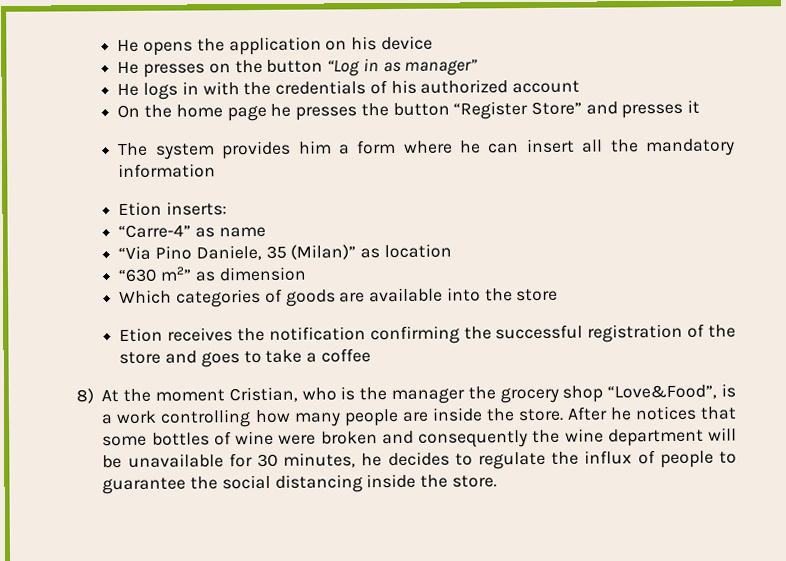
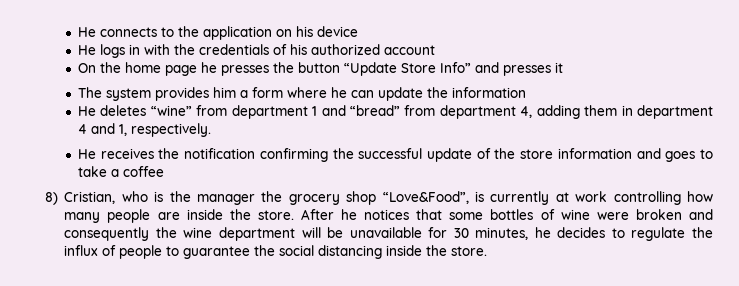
- He opens the application on his device
+ He connects to the application on his device
- He presses on the button “Log in as manager”
- On the home page he presses the button “Register Store” and presses it
+ On the home page he presses the button “Update Store Info” and presses it
- The system provides him a form where he can insert all the mandatory information
- Etion inserts:
- “Carre-4” as name
- “Via Pino Daniele, 35 (Milan)” as location
- “630 m2” as dimension
- Which categories of goods are available into the store
- Etion receives the notification confirming the successful registration of the store and goes to take a coffee
+ The system provides him a form where he can update the information
+ He deletes “wine” from department 1 and “bread” from department 4, adding them in department 4 and 1, respectively.
+ He receives the notification confirming the successful update of the store information and goes to take a coffee
- 8) At the moment Cristian, who is the manager the grocery shop “Love&Food”, is a work controlling how many people are inside the store.
+ 8) Cristian, who is the manager the grocery shop “Love&Food”, is currently at work controlling how many people are inside the store.

